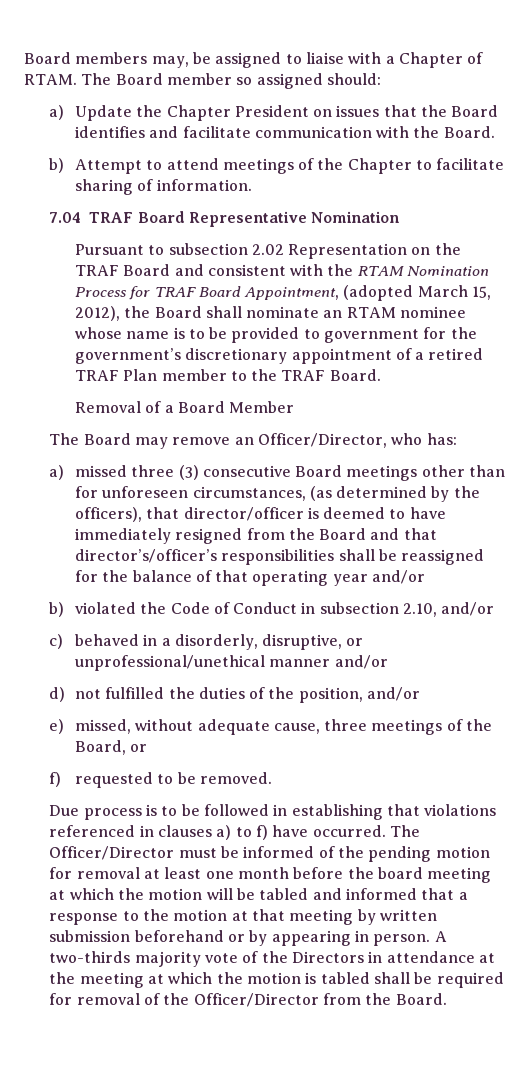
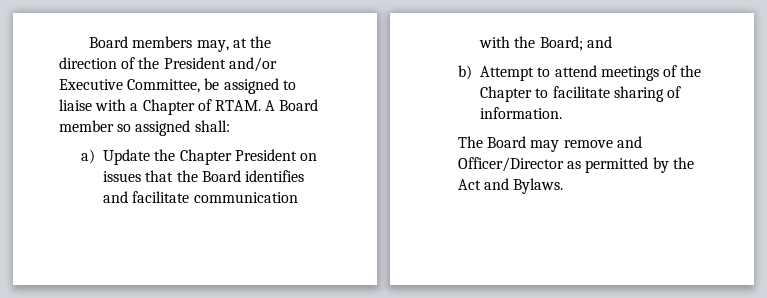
- Board members may, be assigned to liaise with a Chapter of RTAM.
+ Board members may, at the direction of the President and/or Executive Committee, be assigned to liaise with a Chapter of RTAM.
- The Board member so assigned should:
+ A Board member so assigned shall:
- a) Update the Chapter President on issues that the Board identifies and facilitate communication with the Board.
+ a) Update the Chapter President on issues that the Board identifies and facilitate communication with the Board; and
- 7.04 TRAF Board Representative Nomination
- Pursuant to subsection 2.02 Representation on the TRAF Board and consistent with the RTAM Nomination Process for TRAF Board Appointment, (adopted March 15, 2012), the Board shall nominate an RTAM nominee whose name is to be provided to government for the government’s discretionary appointment of a retired TRAF Plan member to the TRAF Board.
- Removal of a Board Member
- The Board may remove an Officer/Director, who has:
- a) missed three (3) consecutive Board meetings other than for unforeseen circumstances, (as determined by the officers), that director/officer is deemed to have immediately resigned from the Board and that director’s/officer’s responsibilities shall be reassigned for the balance of that operating year and/or
- b) violated the Code of Conduct in subsection 2.10, and/or
- c) behaved in a disorderly, disruptive, or unprofessional/unethical manner and/or
- d) not fulfilled the duties of the position, and/or
- e) missed, without adequate cause, three meetings of the Board, or
- f) requested to be removed.
- Due process is to be followed in establishing that violations referenced in clauses a) to f) have occurred. The Officer/Director must be informed of the pending motion for removal at least one month before the board meeting at which the motion will be tabled and informed that a response to the motion at that meeting by written submission beforehand or by appearing in person. A two-thirds majority vote of the Directors in attendance at the meeting at which the motion is tabled shall be required for removal of the Officer/Director from the Board.
+ The Board may remove and Officer/Director as permitted by the Act and Bylaws.

